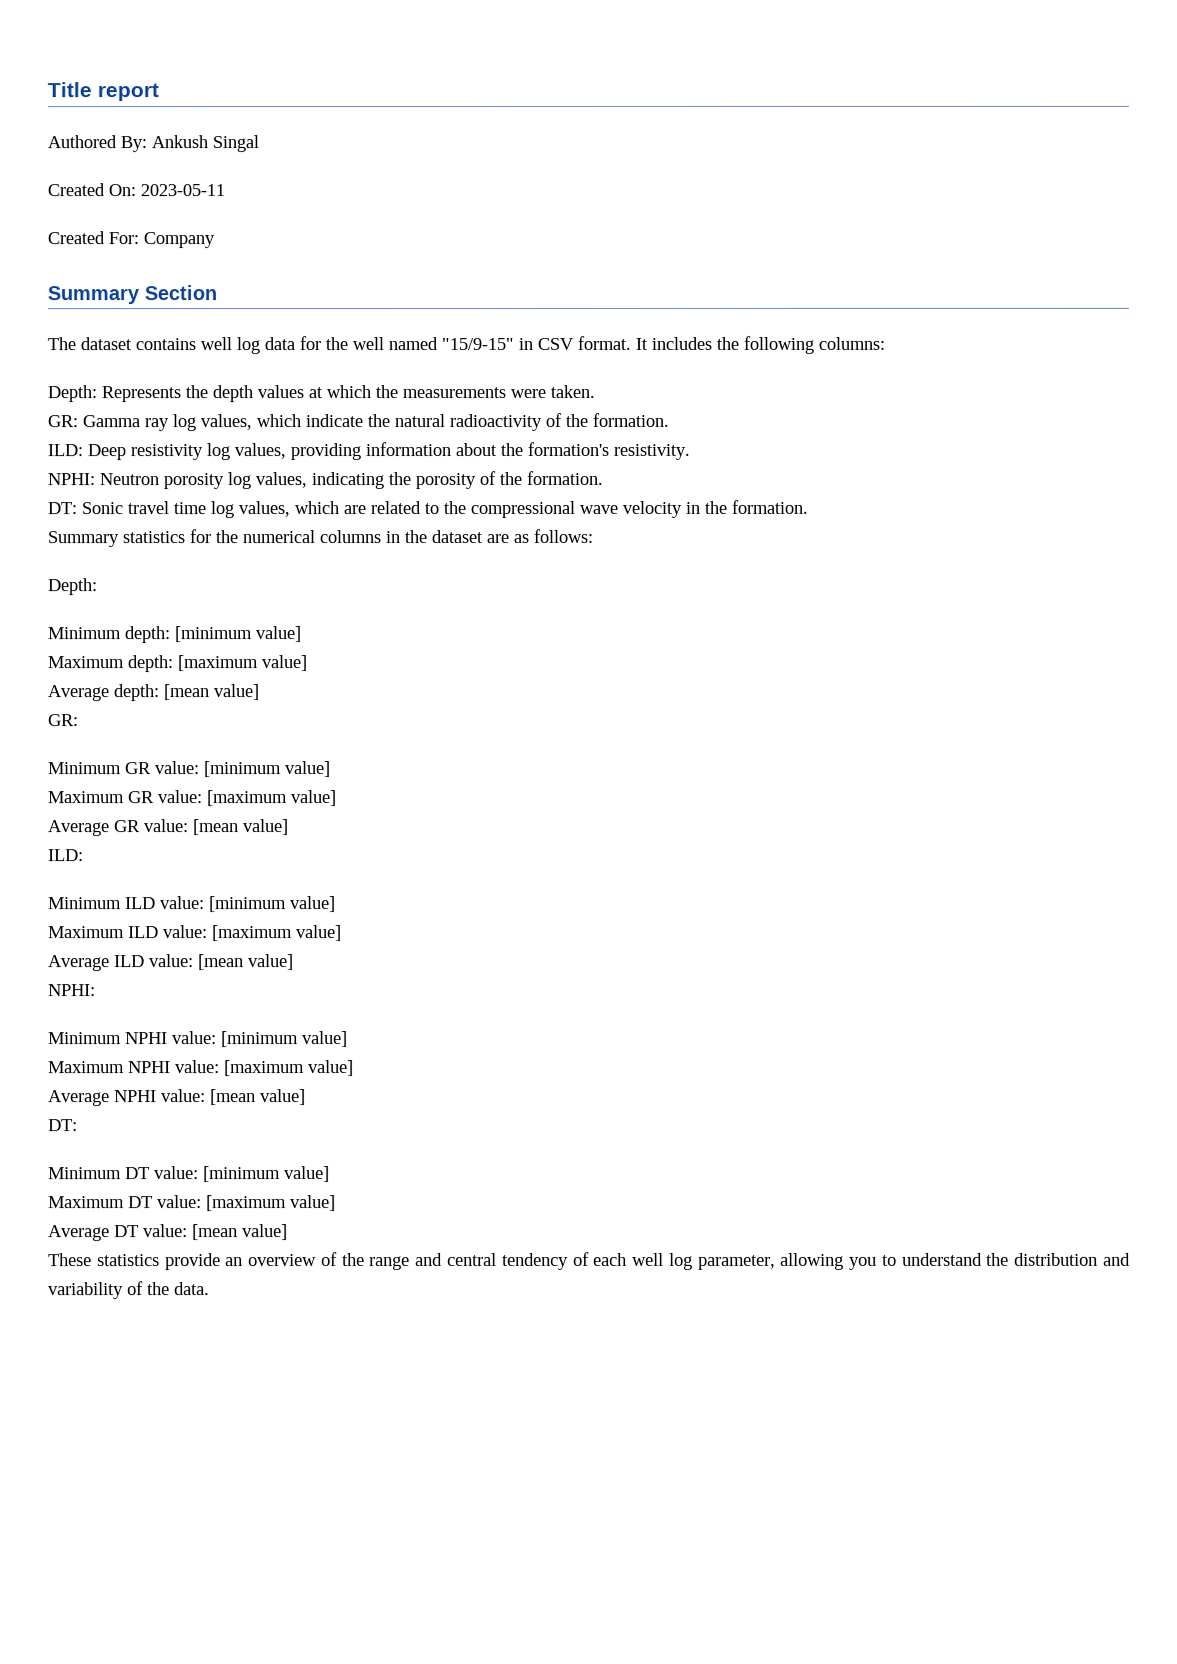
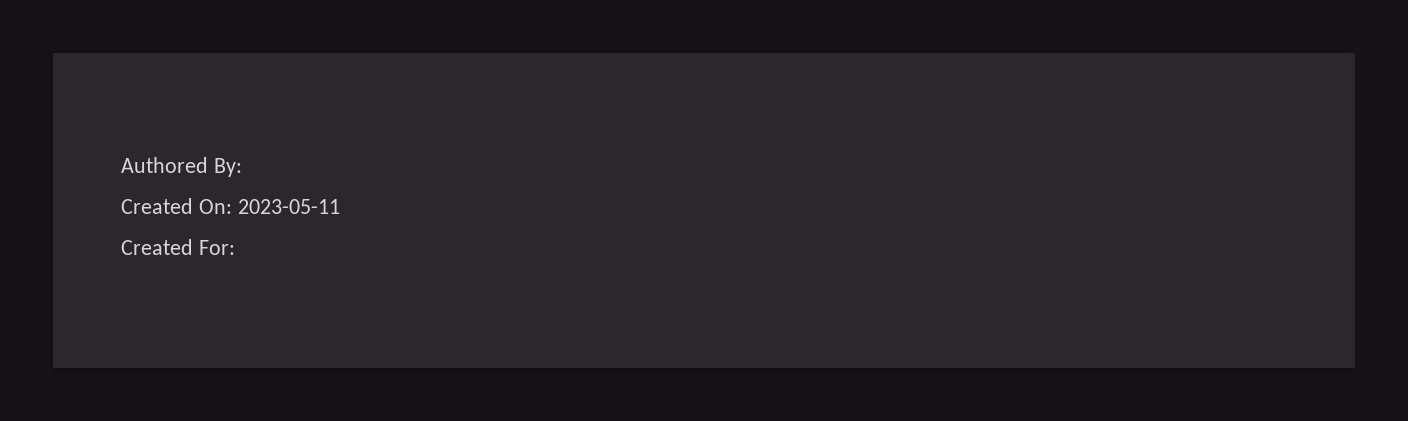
- Title report
- Authored By: Ankush Singal
+ Authored By:
- Created For: Company
- Summary Section
- The dataset contains well log data for the well named "15/9-15" in CSV format. It includes the following columns:
- Depth: Represents the depth values at which the measurements were taken.
- GR: Gamma ray log values, which indicate the natural radioactivity of the formation.
- ILD: Deep resistivity log values, providing information about the formation's resistivity.
- NPHI: Neutron porosity log values, indicating the porosity of the formation.
- DT: Sonic travel time log values, which are related to the compressional wave velocity in the formation.
- Summary statistics for the numerical columns in the dataset are as follows:
- Depth:
- Minimum depth: [minimum value]
- Maximum depth: [maximum value]
- Average depth: [mean value]
- GR:
- Minimum GR value: [minimum value]
- Maximum GR value: [maximum value]
- Average GR value: [mean value]
- ILD:
- Minimum ILD value: [minimum value]
- Maximum ILD value: [maximum value]
- Average ILD value: [mean value]
- NPHI:
- Minimum NPHI value: [minimum value]
- Maximum NPHI value: [maximum value]
- Average NPHI value: [mean value]
- DT:
- Minimum DT value: [minimum value]
- Maximum DT value: [maximum value]
- Average DT value: [mean value]
- These statistics provide an overview of the range and central tendency of each well log parameter, allowing you to understand the distribution and variability of the data.
+ Created For:

